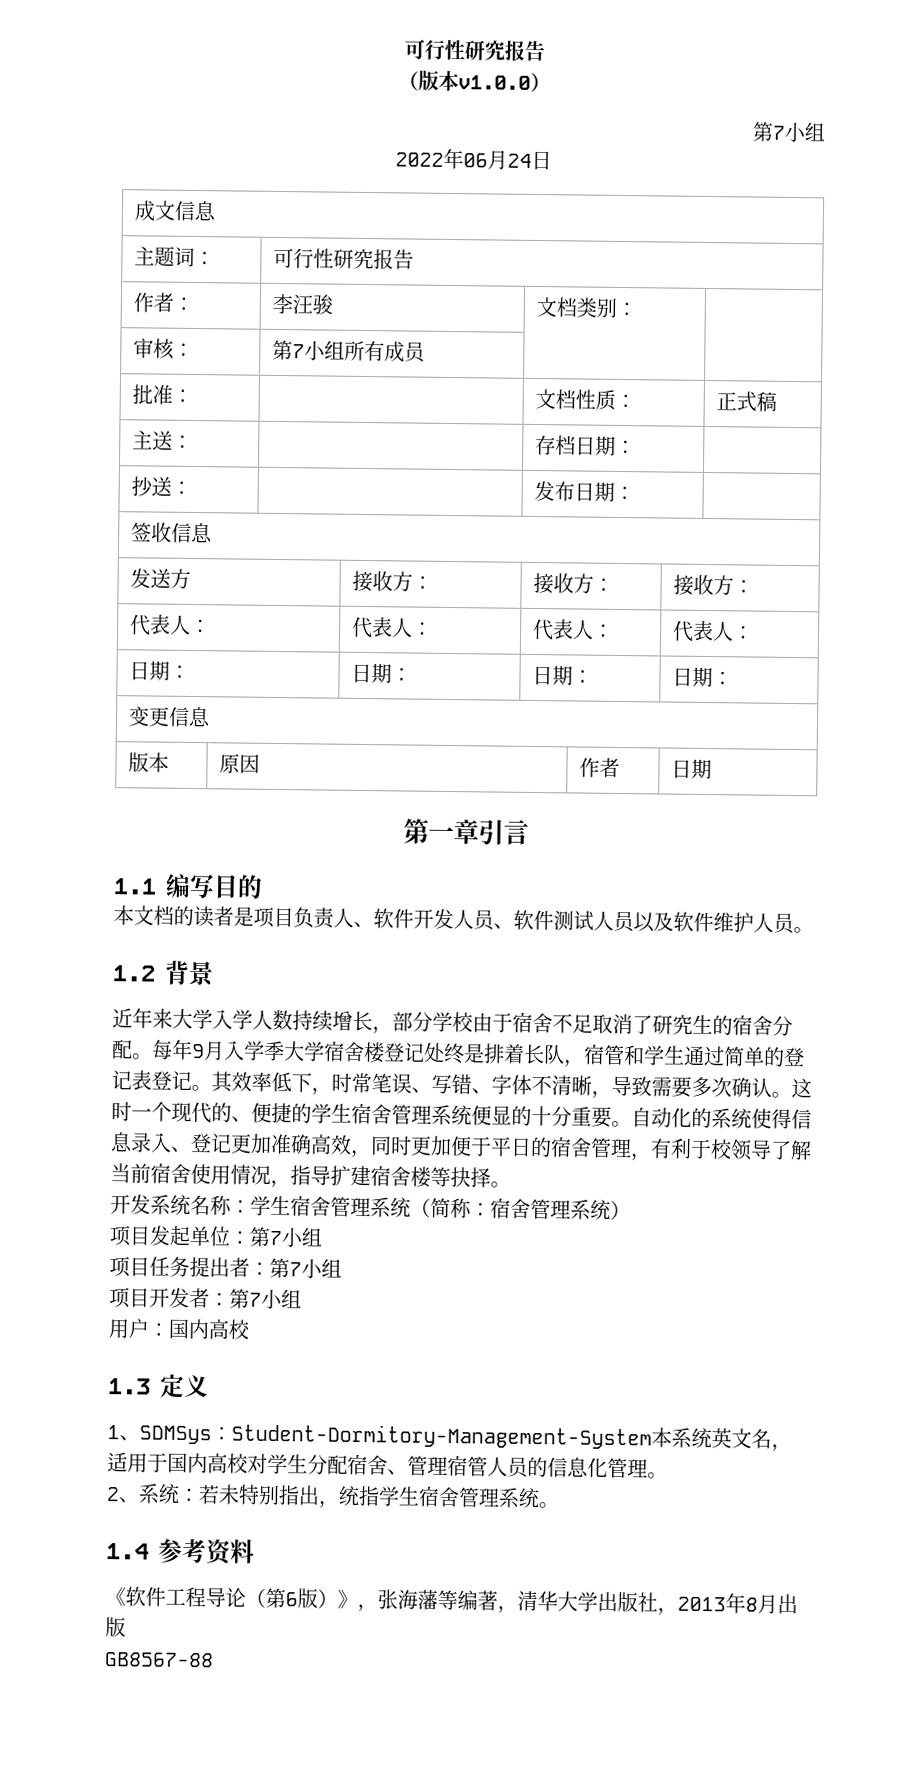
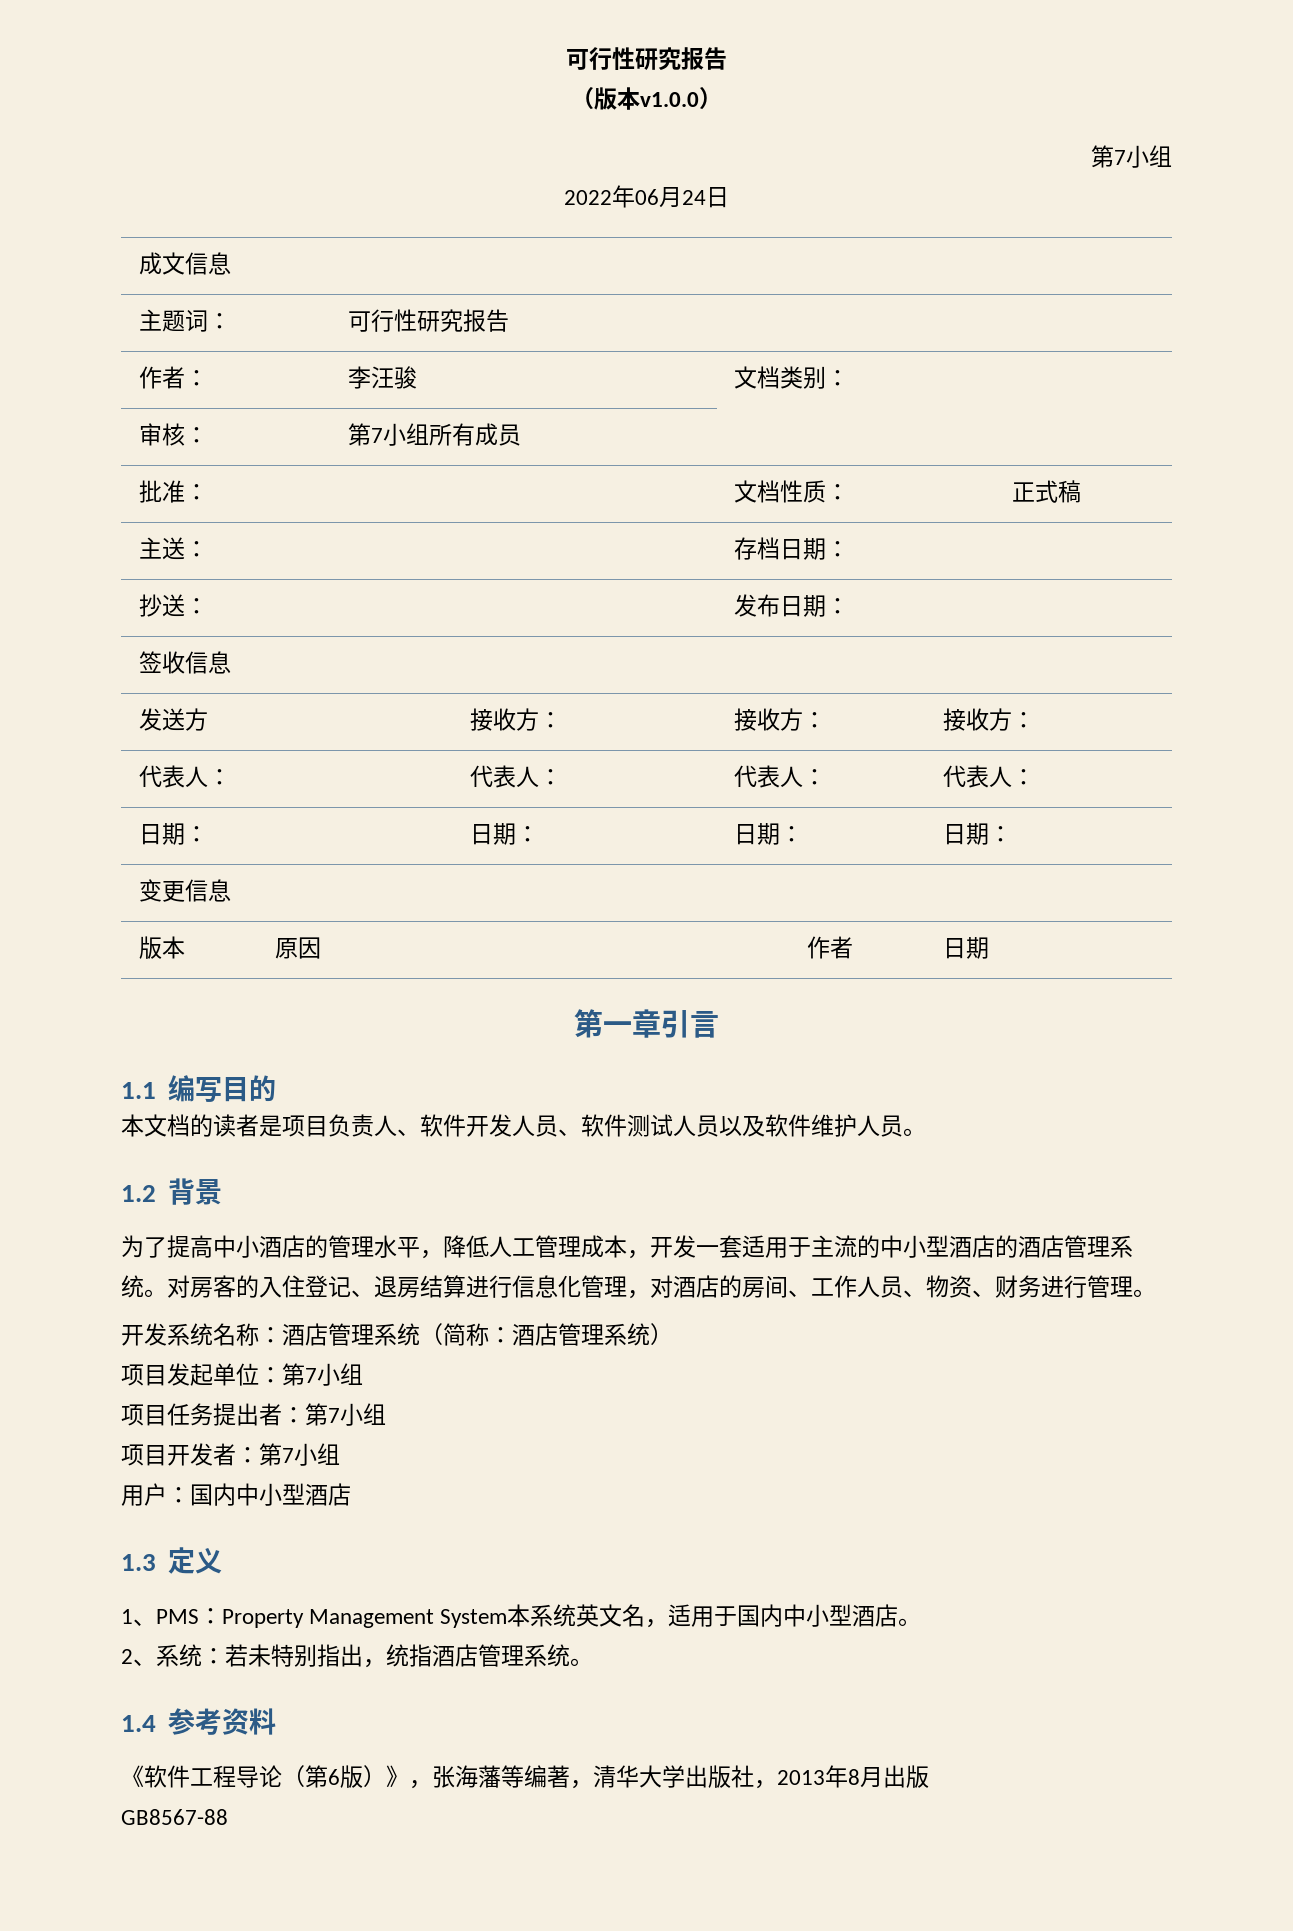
- 近年来大学入学人数持续增长，部分学校由于宿舍不足取消了研究生的宿舍分配。每年9月入学季大学宿舍楼登记处终是排着长队，宿管和学生通过简单的登记表登记。其效率低下，时常笔误、写错、字体不清晰，导致需要多次确认。这时一个现代的、便捷的学生宿舍管理系统便显的十分重要。自动化的系统使得信息录入、登记更加准确高效，同时更加便于平日的宿舍管理，有利于校领导了解当前宿舍使用情况，指导扩建宿舍楼等抉择。
+ 为了提高中小酒店的管理水平，降低人工管理成本，开发一套适用于主流的中小型酒店的酒店管理系统。对房客的入住登记、退房结算进行信息化管理，对酒店的房间、工作人员、物资、财务进行管理。
- 开发系统名称：学生宿舍管理系统（简称：宿舍管理系统）
+ 开发系统名称：酒店管理系统（简称：酒店管理系统）
- 用户：国内高校
+ 用户：国内中小型酒店
- 1、SDMSys：Student-Dormitory-Management-System本系统英文名，适用于国内高校对学生分配宿舍、管理宿管人员的信息化管理。
+ 1、PMS：Property Management System本系统英文名，适用于国内中小型酒店。
- 2、系统：若未特别指出，统指学生宿舍管理系统。
+ 2、系统：若未特别指出，统指酒店管理系统。

